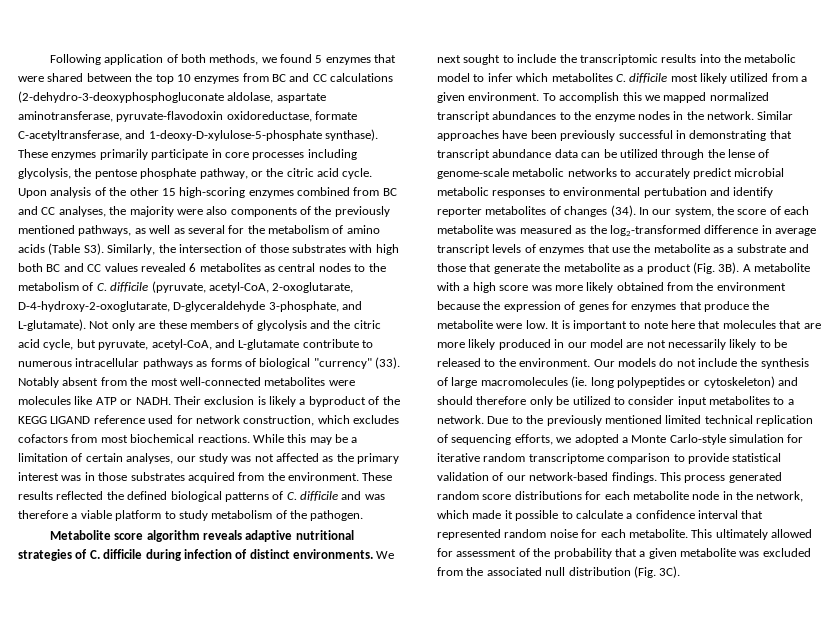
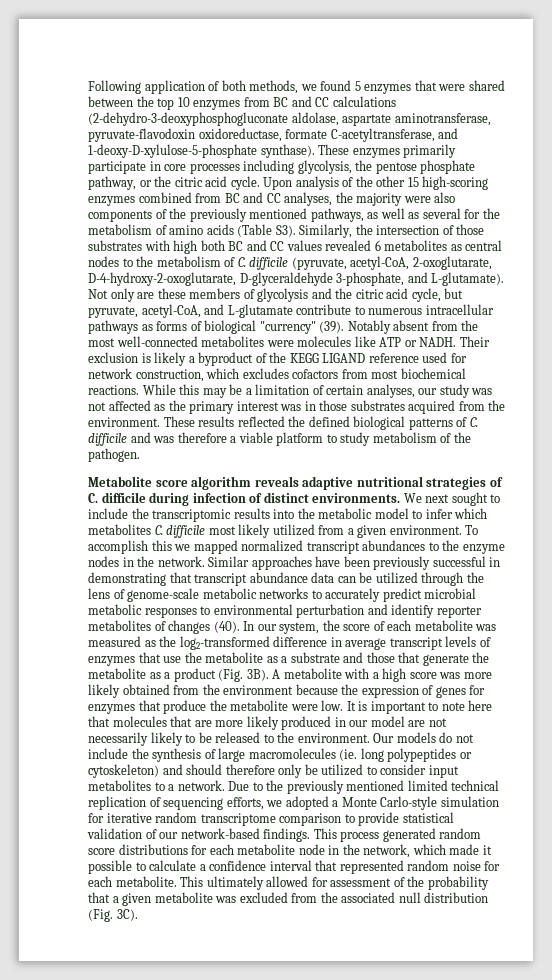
- Not only are these members of glycolysis and the citric acid cycle, but pyruvate, acetyl-CoA, and L-glutamate contribute to numerous intracellular pathways as forms of biological "currency" (33).
+ Not only are these members of glycolysis and the citric acid cycle, but pyruvate, acetyl-CoA, and L-glutamate contribute to numerous intracellular pathways as forms of biological "currency" (39).
- Similar approaches have been previously successful in demonstrating that transcript abundance data can be utilized through the lense of genome-scale metabolic networks to accurately predict microbial metabolic responses to environmental pertubation and identify reporter metabolites of changes (34).
+ Similar approaches have been previously successful in demonstrating that transcript abundance data can be utilized through the lens of genome-scale metabolic networks to accurately predict microbial metabolic responses to environmental perturbation and identify reporter metabolites of changes (40).

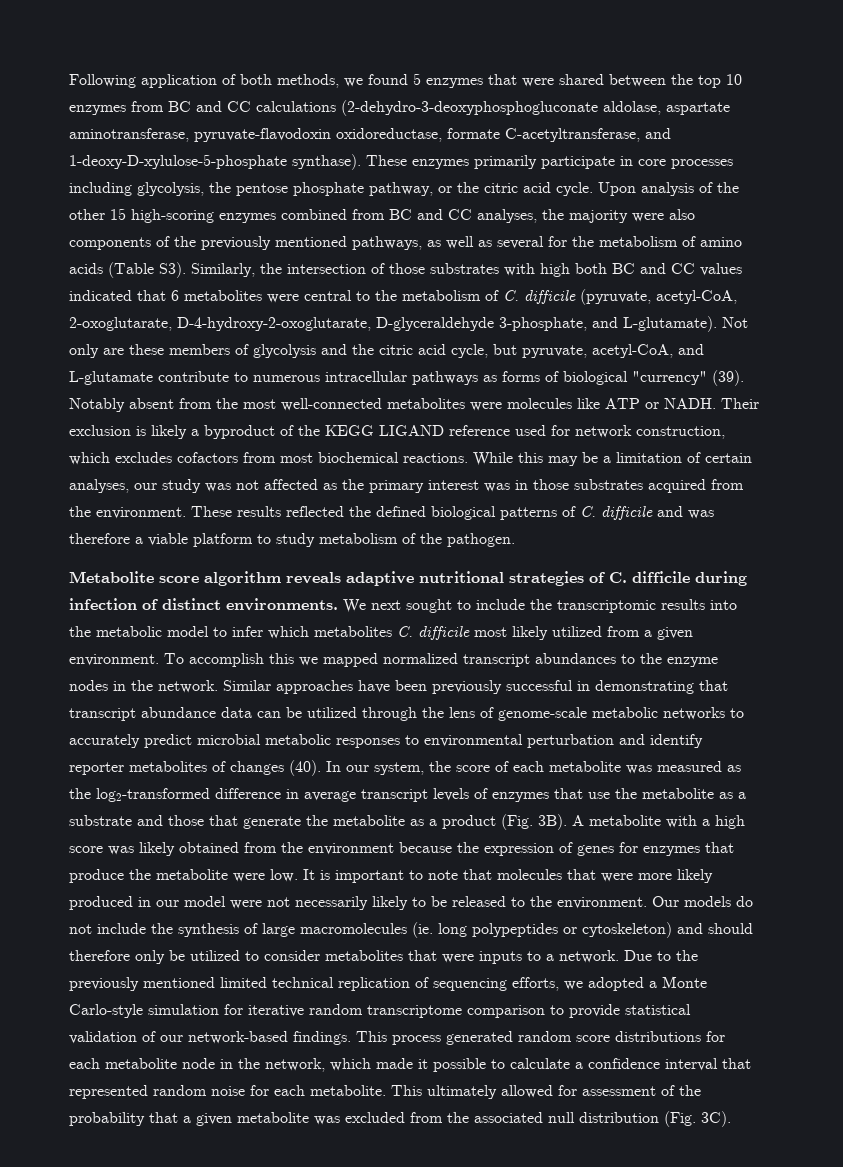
- Upon analysis of the other 15 high-scoring enzymes combined from BC and CC analyses, the majority were also components of the previously mentioned pathways, as well as several for the metabolism of amino acids (Table S3). Similarly, the intersection of those substrates with high both BC and CC values revealed 6 metabolites as central nodes to the metabolism of C. difficile (pyruvate, acetyl-CoA, 2-oxoglutarate, D-4-hydroxy-2-oxoglutarate, D-glyceraldehyde 3-phosphate, and L-glutamate).
+ Upon analysis of the other 15 high-scoring enzymes combined from BC and CC analyses, the majority were also components of the previously mentioned pathways, as well as several for the metabolism of amino acids (Table S3). Similarly, the intersection of those substrates with high both BC and CC values indicated that 6 metabolites were central to the metabolism of C. difficile (pyruvate, acetyl-CoA, 2-oxoglutarate, D-4-hydroxy-2-oxoglutarate, D-glyceraldehyde 3-phosphate, and L-glutamate).
- A metabolite with a high score was more likely obtained from the environment because the expression of genes for enzymes that produce the metabolite were low.
+ A metabolite with a high score was likely obtained from the environment because the expression of genes for enzymes that produce the metabolite were low.
- It is important to note here that molecules that are more likely produced in our model are not necessarily likely to be released to the environment.
+ It is important to note that molecules that were more likely produced in our model were not necessarily likely to be released to the environment.
- Our models do not include the synthesis of large macromolecules (ie. long polypeptides or cytoskeleton) and should therefore only be utilized to consider input metabolites to a network.
+ Our models do not include the synthesis of large macromolecules (ie. long polypeptides or cytoskeleton) and should therefore only be utilized to consider metabolites that were inputs to a network.

